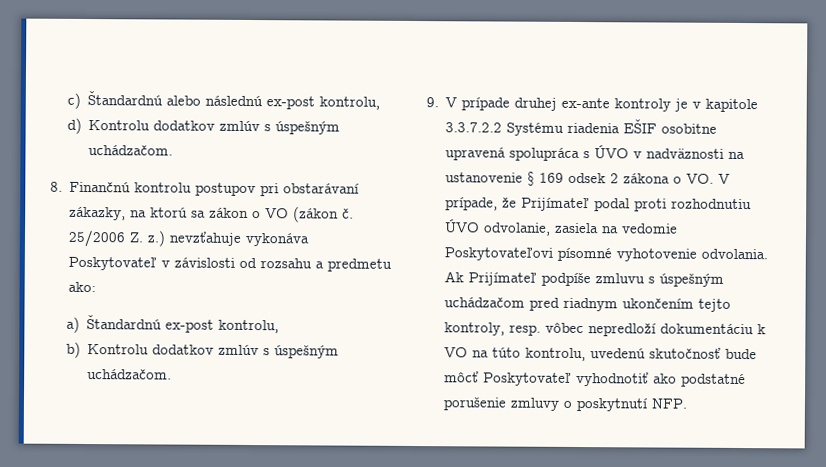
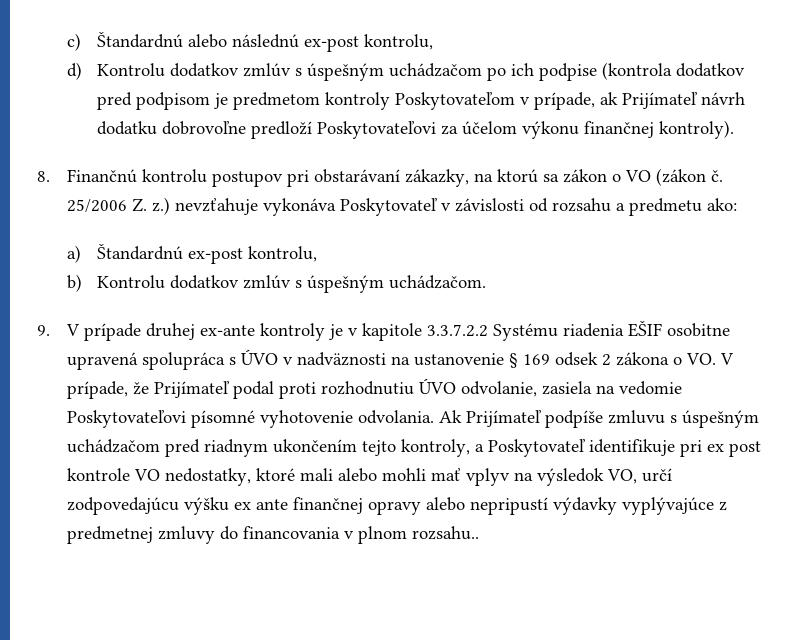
- d) Kontrolu dodatkov zmlúv s úspešným uchádzačom.
+ d) Kontrolu dodatkov zmlúv s úspešným uchádzačom po ich podpise (kontrola dodatkov pred podpisom je predmetom kontroly Poskytovateľom v prípade, ak Prijímateľ návrh dodatku dobrovoľne predloží Poskytovateľovi za účelom výkonu finančnej kontroly).
- Ak Prijímateľ podpíše zmluvu s úspešným uchádzačom pred riadnym ukončením tejto kontroly, resp. vôbec nepredloží dokumentáciu k VO na túto kontrolu, uvedenú skutočnosť bude môcť Poskytovateľ vyhodnotiť ako podstatné porušenie zmluvy o poskytnutí NFP.
+ Ak Prijímateľ podpíše zmluvu s úspešným uchádzačom pred riadnym ukončením tejto kontroly, a Poskytovateľ identifikuje pri ex post kontrole VO nedostatky, ktoré mali alebo mohli mať vplyv na výsledok VO, určí zodpovedajúcu výšku ex ante finančnej opravy alebo nepripustí výdavky vyplývajúce z predmetnej zmluvy do financovania v plnom rozsahu..

